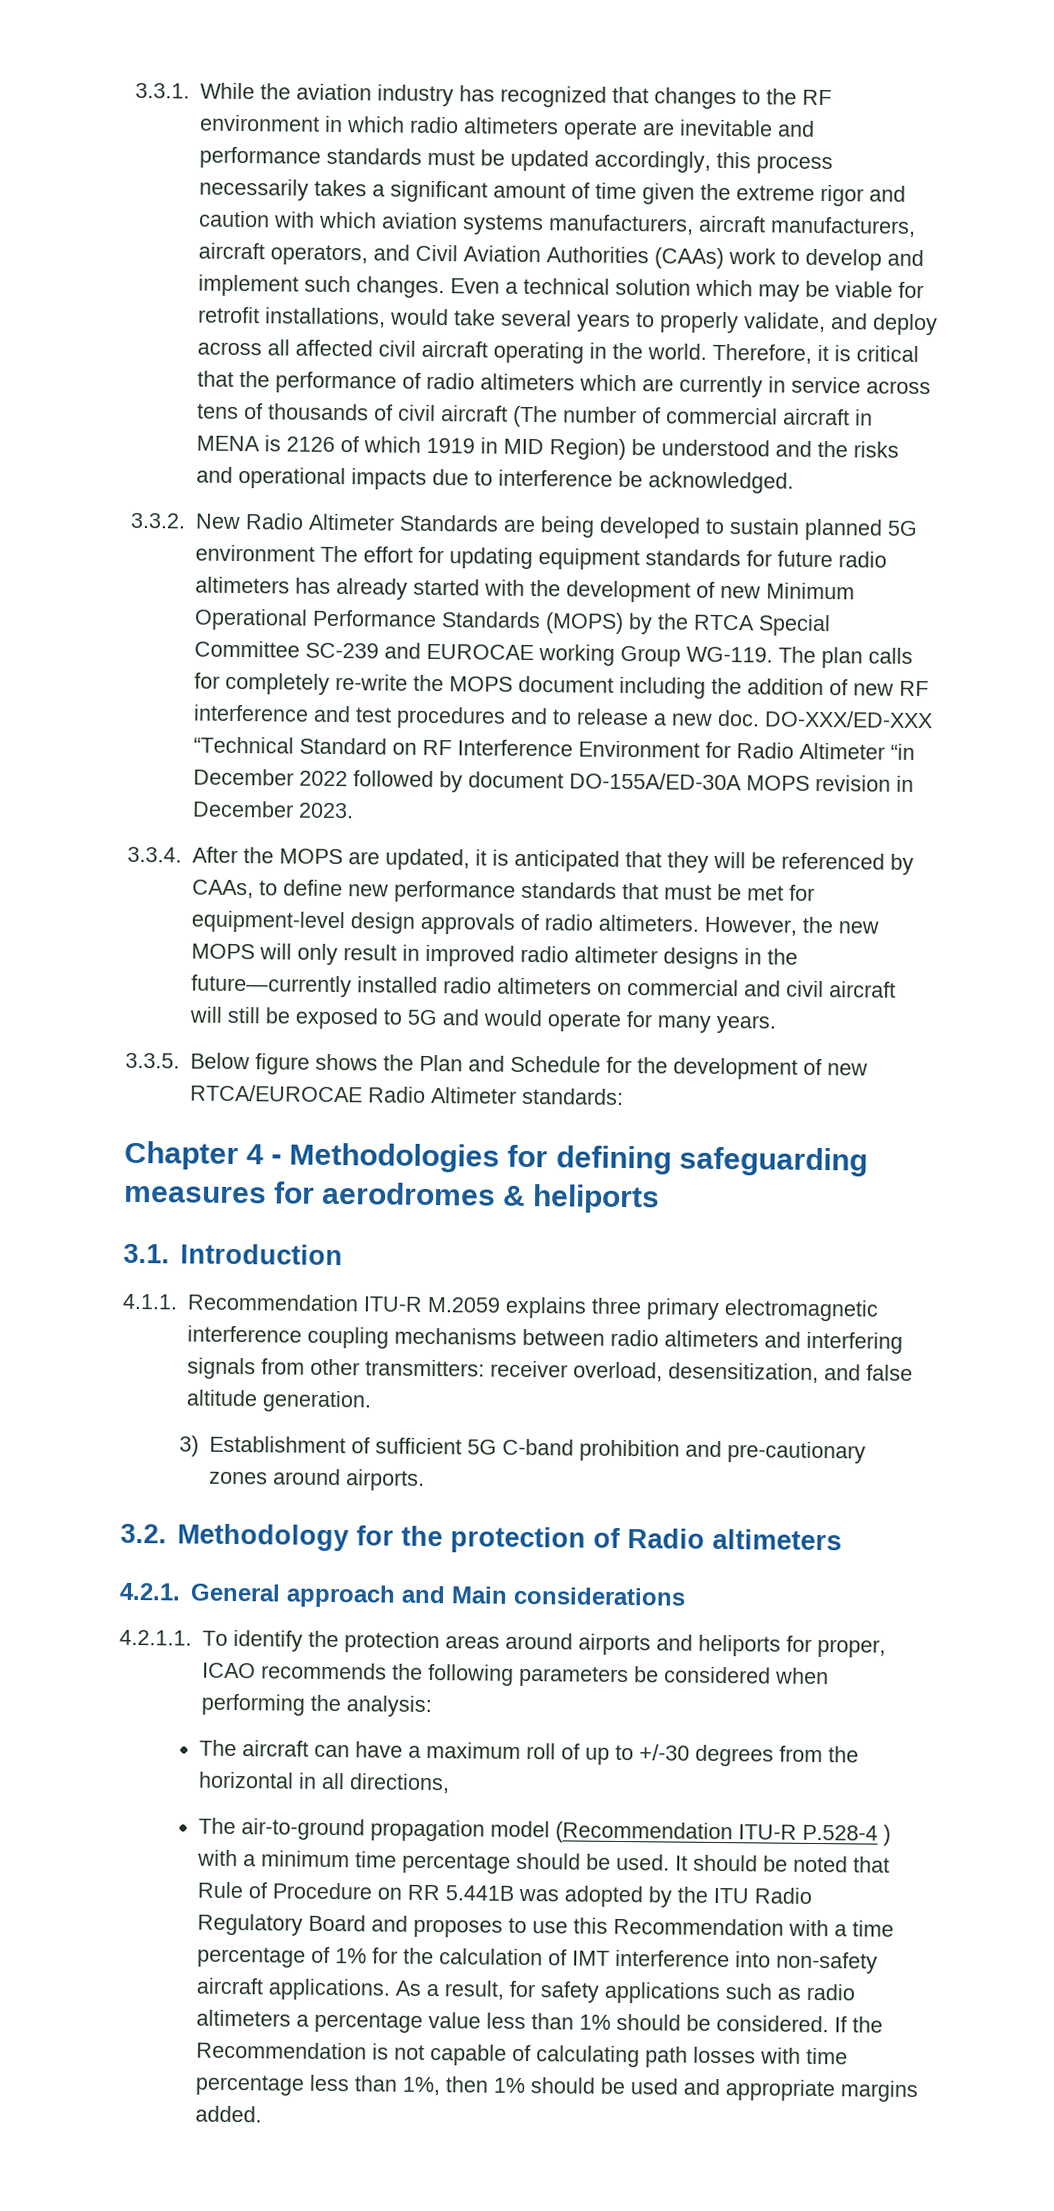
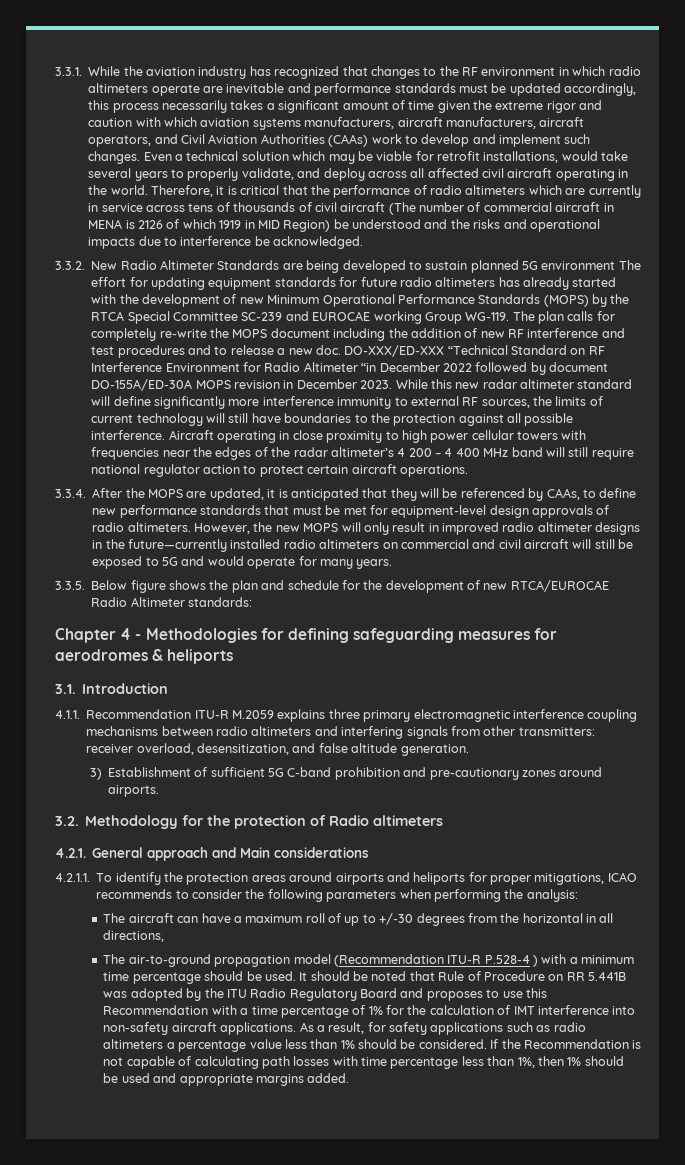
+ While this new radar altimeter standard will define significantly more interference immunity to external RF sources, the limits of current technology will still have boundaries to the protection against all possible interference. Aircraft operating in close proximity to high power cellular towers with frequencies near the edges of the radar altimeter’s 4 200 – 4 400 MHz band will still require national regulator action to protect certain aircraft operations.
- 3.3.5. Below figure shows the Plan and Schedule for the development of new RTCA/EUROCAE Radio Altimeter standards:
+ 3.3.5. Below figure shows the plan and schedule for the development of new RTCA/EUROCAE Radio Altimeter standards:
- 4.2.1.1. To identify the protection areas around airports and heliports for proper, ICAO recommends the following parameters be considered when performing the analysis:
+ 4.2.1.1. To identify the protection areas around airports and heliports for proper mitigations, ICAO recommends to consider the following parameters when performing the analysis:

